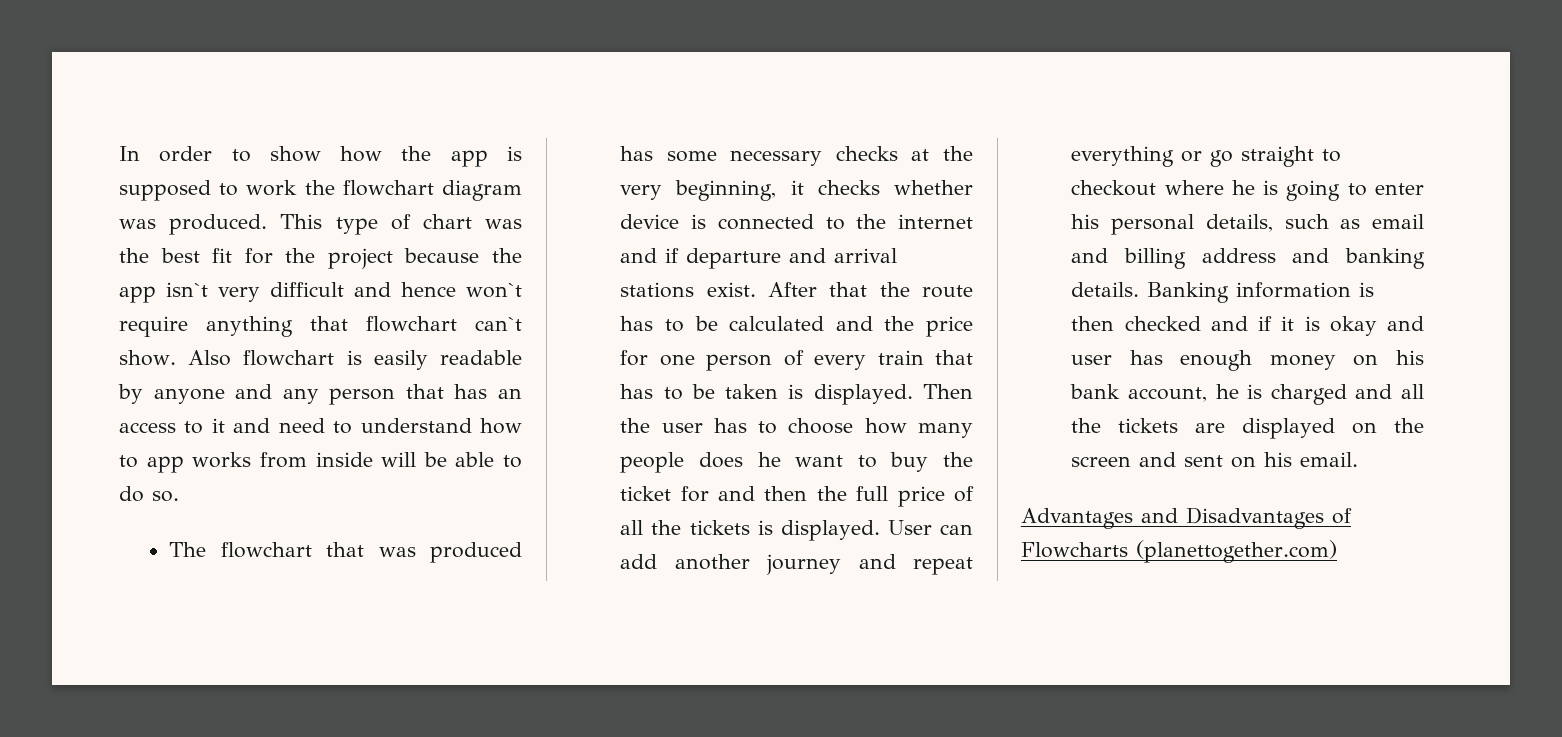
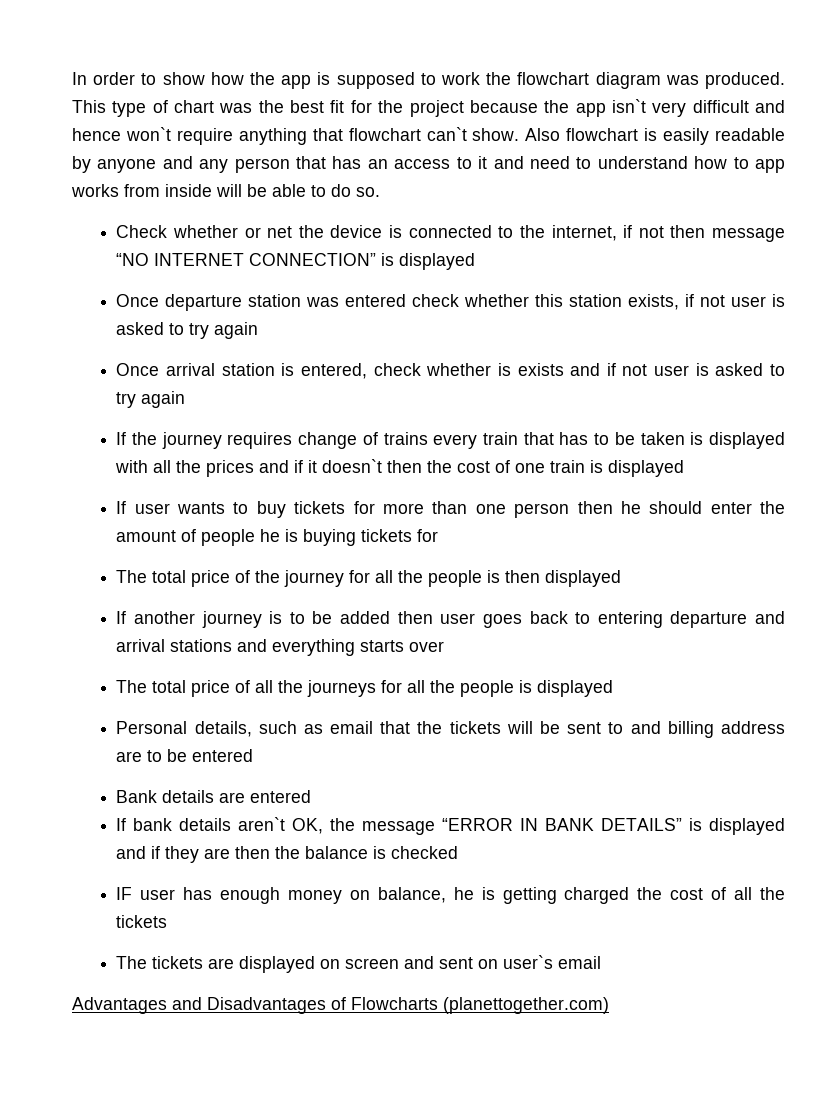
- The flowchart that was produced has some necessary checks at the very beginning, it checks whether device is connected to the internet and if departure and arrival stations exist. After that the route has to be calculated and the price for one person of every train that has to be taken is displayed. Then the user has to choose how many people does he want to buy the ticket for and then the full price of all the tickets is displayed. User can add another journey and repeat everything or go straight to checkout where he is going to enter his personal details, such as email and billing address and banking details. Banking information is then checked and if it is okay and user has enough money on his bank account, he is charged and all the tickets are displayed on the screen and sent on his email.
+ Check whether or net the device is connected to the internet, if not then message “NO INTERNET CONNECTION” is displayed
+ Once departure station was entered check whether this station exists, if not user is asked to try again
+ Once arrival station is entered, check whether is exists and if not user is asked to try again
+ If the journey requires change of trains every train that has to be taken is displayed with all the prices and if it doesn`t then the cost of one train is displayed
+ If user wants to buy tickets for more than one person then he should enter the amount of people he is buying tickets for
+ The total price of the journey for all the people is then displayed
+ If another journey is to be added then user goes back to entering departure and arrival stations and everything starts over
+ The total price of all the journeys for all the people is displayed
+ Personal details, such as email that the tickets will be sent to and billing address are to be entered
+ Bank details are entered
+ If bank details aren`t OK, the message “ERROR IN BANK DETAILS” is displayed and if they are then the balance is checked
+ IF user has enough money on balance, he is getting charged the cost of all the tickets
+ The tickets are displayed on screen and sent on user`s email

